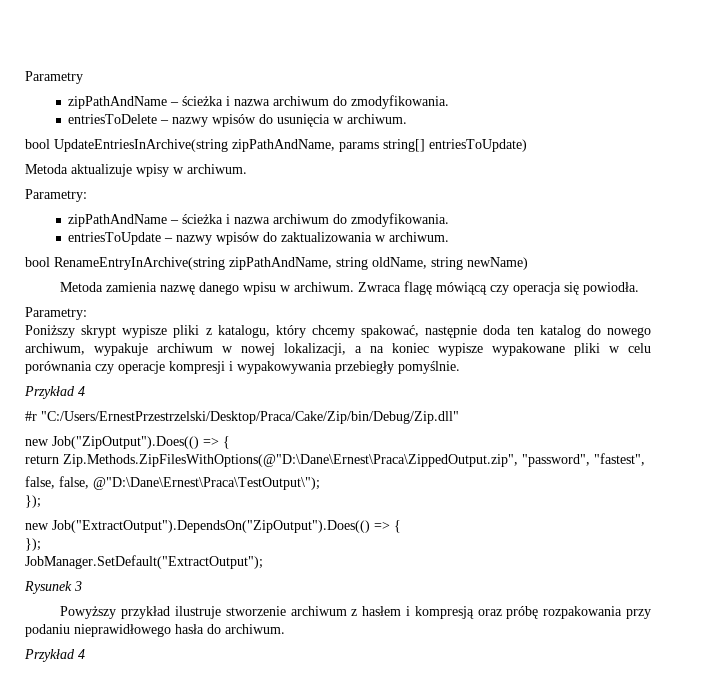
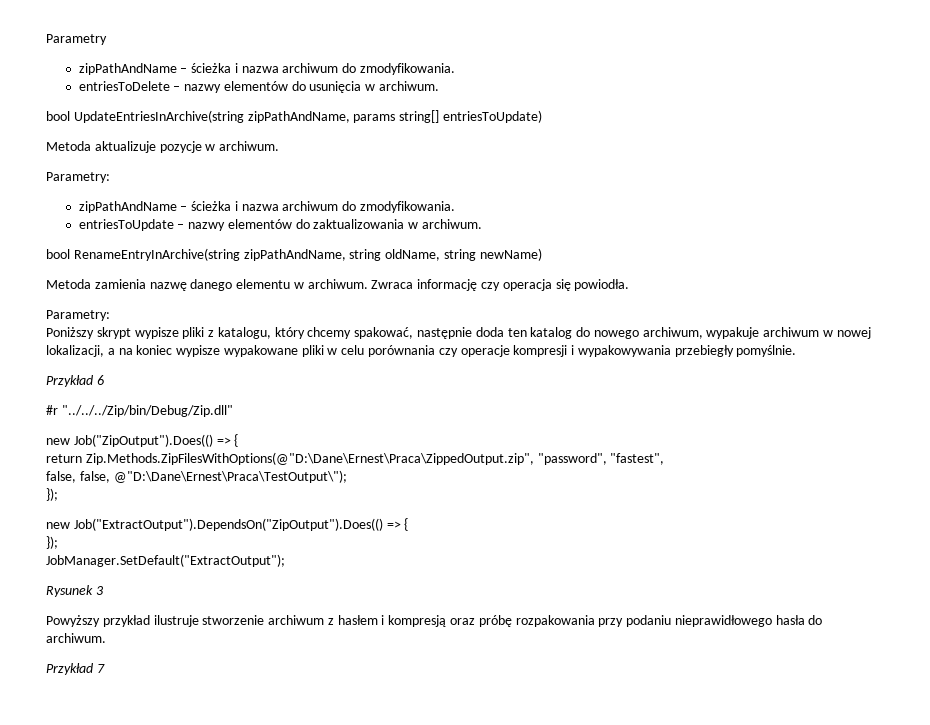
- entriesToDelete – nazwy wpisów do usunięcia w archiwum.
+ entriesToDelete – nazwy elementów do usunięcia w archiwum.
- Metoda aktualizuje wpisy w archiwum.
+ Metoda aktualizuje pozycje w archiwum.
- entriesToUpdate – nazwy wpisów do zaktualizowania w archiwum.
+ entriesToUpdate – nazwy elementów do zaktualizowania w archiwum.
- Metoda zamienia nazwę danego wpisu w archiwum.
+ Metoda zamienia nazwę danego elementu w archiwum.
- Zwraca flagę mówiącą czy operacja się powiodła.
+ Zwraca informację czy operacja się powiodła.
  Poniższy skrypt wypisze pliki z katalogu, który chcemy spakować, następnie doda ten katalog do nowego archiwum, wypakuje archiwum w nowej lokalizacji, a na koniec wypisze wypakowane pliki w celu porównania czy operacje kompresji i wypakowywania przebiegły pomyślnie.
- Przykład 4
+ Przykład 6
- #r "C:/Users/ErnestPrzestrzelski/Desktop/Praca/Cake/Zip/bin/Debug/Zip.dll"
+ #r "../../../Zip/bin/Debug/Zip.dll"
  Powyższy przykład ilustruje stworzenie archiwum z hasłem i kompresją oraz próbę rozpakowania przy podaniu nieprawidłowego hasła do archiwum.
- Przykład 4
+ Przykład 7

